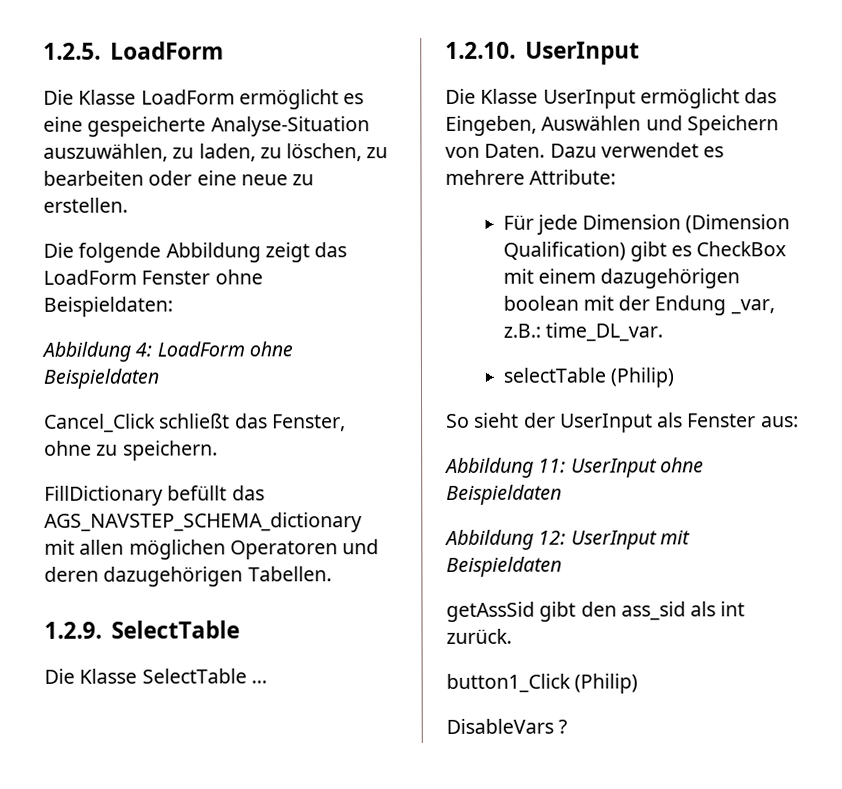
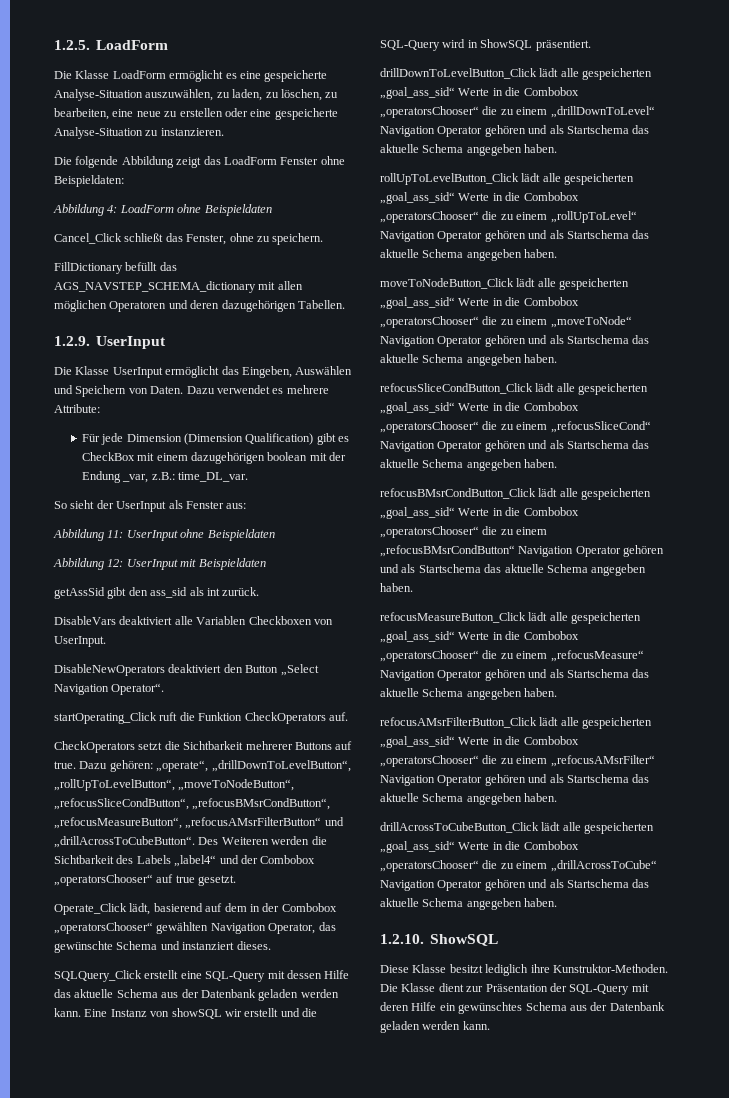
- Die Klasse LoadForm ermöglicht es eine gespeicherte Analyse-Situation auszuwählen, zu laden, zu löschen, zu bearbeiten oder eine neue zu erstellen.
+ Die Klasse LoadForm ermöglicht es eine gespeicherte Analyse-Situation auszuwählen, zu laden, zu löschen, zu bearbeiten, eine neue zu erstellen oder eine gespeicherte Analyse-Situation zu instanzieren.
- 1.2.9. SelectTable
- Die Klasse SelectTable …
- 1.2.10. UserInput
+ 1.2.9. UserInput
- selectTable (Philip)
- button1_Click (Philip)
- DisableVars ?
+ DisableVars deaktiviert alle Variablen Checkboxen von UserInput.
+ DisableNewOperators deaktiviert den Button „Select Navigation Operator“.
+ startOperating_Click ruft die Funktion CheckOperators auf.
+ CheckOperators setzt die Sichtbarkeit mehrerer Buttons auf true. Dazu gehören: „operate“, „drillDownToLevelButton“, „rollUpToLevelButton“, „moveToNodeButton“, „refocusSliceCondButton“, „refocusBMsrCondButton“, „refocusMeasureButton“, „refocusAMsrFilterButton“ und „drillAcrossToCubeButton“. Des Weiteren werden die Sichtbarkeit des Labels „label4“ und der Combobox „operatorsChooser“ auf true gesetzt.
+ Operate_Click lädt, basierend auf dem in der Combobox „operatorsChooser“ gewählten Navigation Operator, das gewünschte Schema und instanziert dieses.
+ SQLQuery_Click erstellt eine SQL-Query mit dessen Hilfe das aktuelle Schema aus der Datenbank geladen werden kann. Eine Instanz von showSQL wir erstellt und die SQL-Query wird in ShowSQL präsentiert.
+ drillDownToLevelButton_Click lädt alle gespeicherten „goal_ass_sid“ Werte in die Combobox „operatorsChooser“ die zu einem „drillDownToLevel“ Navigation Operator gehören und als Startschema das aktuelle Schema angegeben haben.
+ rollUpToLevelButton_Click lädt alle gespeicherten „goal_ass_sid“ Werte in die Combobox „operatorsChooser“ die zu einem „rollUpToLevel“ Navigation Operator gehören und als Startschema das aktuelle Schema angegeben haben.
+ moveToNodeButton_Click lädt alle gespeicherten „goal_ass_sid“ Werte in die Combobox „operatorsChooser“ die zu einem „moveToNode“ Navigation Operator gehören und als Startschema das aktuelle Schema angegeben haben.
+ refocusSliceCondButton_Click lädt alle gespeicherten „goal_ass_sid“ Werte in die Combobox „operatorsChooser“ die zu einem „refocusSliceCond“ Navigation Operator gehören und als Startschema das aktuelle Schema angegeben haben.
+ refocusBMsrCondButton_Click lädt alle gespeicherten „goal_ass_sid“ Werte in die Combobox „operatorsChooser“ die zu einem „refocusBMsrCondButton“ Navigation Operator gehören und als Startschema das aktuelle Schema angegeben haben.
+ refocusMeasureButton_Click lädt alle gespeicherten „goal_ass_sid“ Werte in die Combobox „operatorsChooser“ die zu einem „refocusMeasure“ Navigation Operator gehören und als Startschema das aktuelle Schema angegeben haben.
+ refocusAMsrFilterButton_Click lädt alle gespeicherten „goal_ass_sid“ Werte in die Combobox „operatorsChooser“ die zu einem „refocusAMsrFilter“ Navigation Operator gehören und als Startschema das aktuelle Schema angegeben haben.
+ drillAcrossToCubeButton_Click lädt alle gespeicherten „goal_ass_sid“ Werte in die Combobox „operatorsChooser“ die zu einem „drillAcrossToCube“ Navigation Operator gehören und als Startschema das aktuelle Schema angegeben haben.
+ 1.2.10. ShowSQL
+ Diese Klasse besitzt lediglich ihre Kunstruktor-Methoden. Die Klasse dient zur Präsentation der SQL-Query mit deren Hilfe ein gewünschtes Schema aus der Datenbank geladen werden kann.

